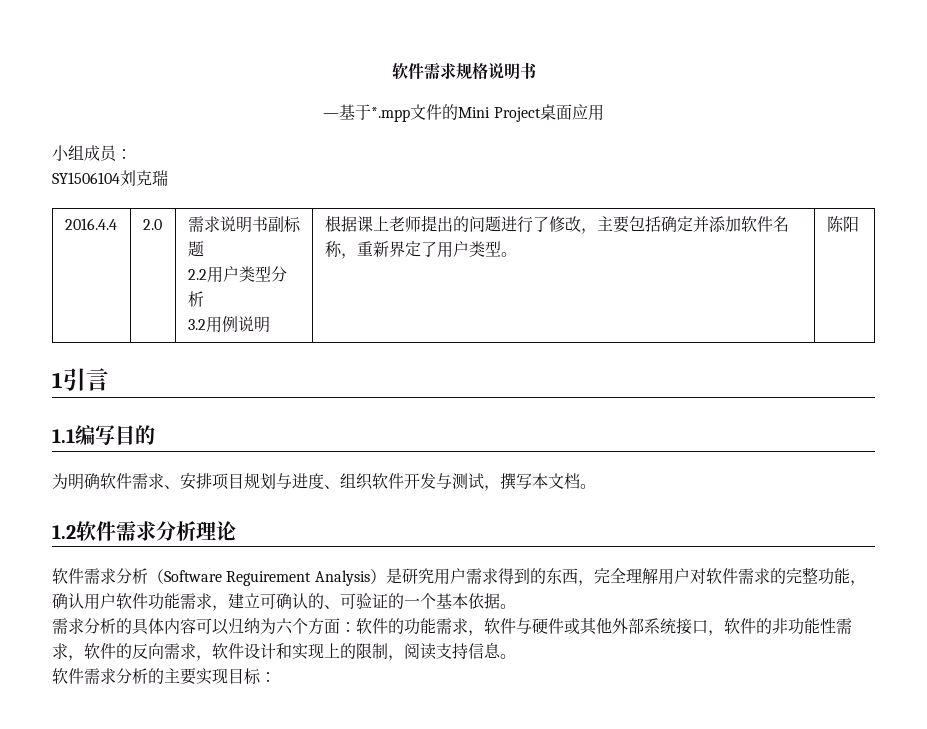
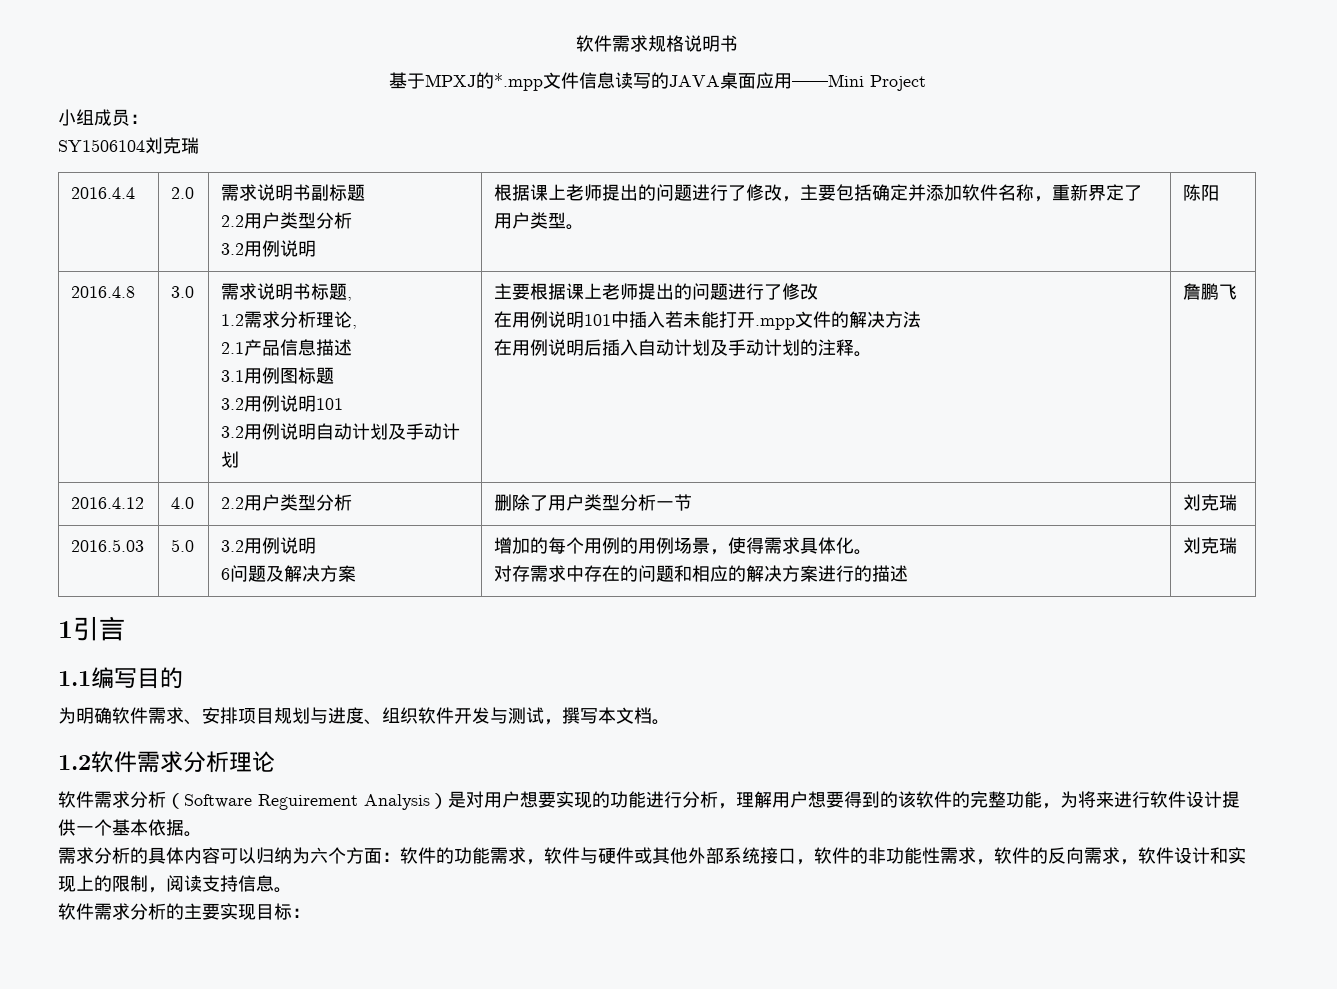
- —基于*.mpp文件的Mini Project桌面应用
+ 基于MPXJ的*.mpp文件信息读写的JAVA桌面应用——Mini Project
+ 2016.4.8 | 3.0 | 需求说明书标题,
+ 1.2需求分析理论,
+ 2.1产品信息描述
+ 3.1用例图标题
+ 3.2用例说明101
+ 3.2用例说明自动计划及手动计划 | 主要根据课上老师提出的问题进行了修改
+ 在用例说明101中插入若未能打开.mpp文件的解决方法
+ 在用例说明后插入自动计划及手动计划的注释。 | 詹鹏飞
+ 2016.4.12 | 4.0 | 2.2用户类型分析 | 删除了用户类型分析一节 | 刘克瑞
+ 2016.5.03 | 5.0 | 3.2用例说明
+ 6问题及解决方案 | 增加的每个用例的用例场景，使得需求具体化。
+ 对存需求中存在的问题和相应的解决方案进行的描述 | 刘克瑞
- 软件需求分析（Software Reguirement Analysis）是研究用户需求得到的东西，完全理解用户对软件需求的完整功能，确认用户软件功能需求，建立可确认的、可验证的一个基本依据。
+ 软件需求分析（Software Reguirement Analysis）是对用户想要实现的功能进行分析，理解用户想要得到的该软件的完整功能，为将来进行软件设计提供一个基本依据。

